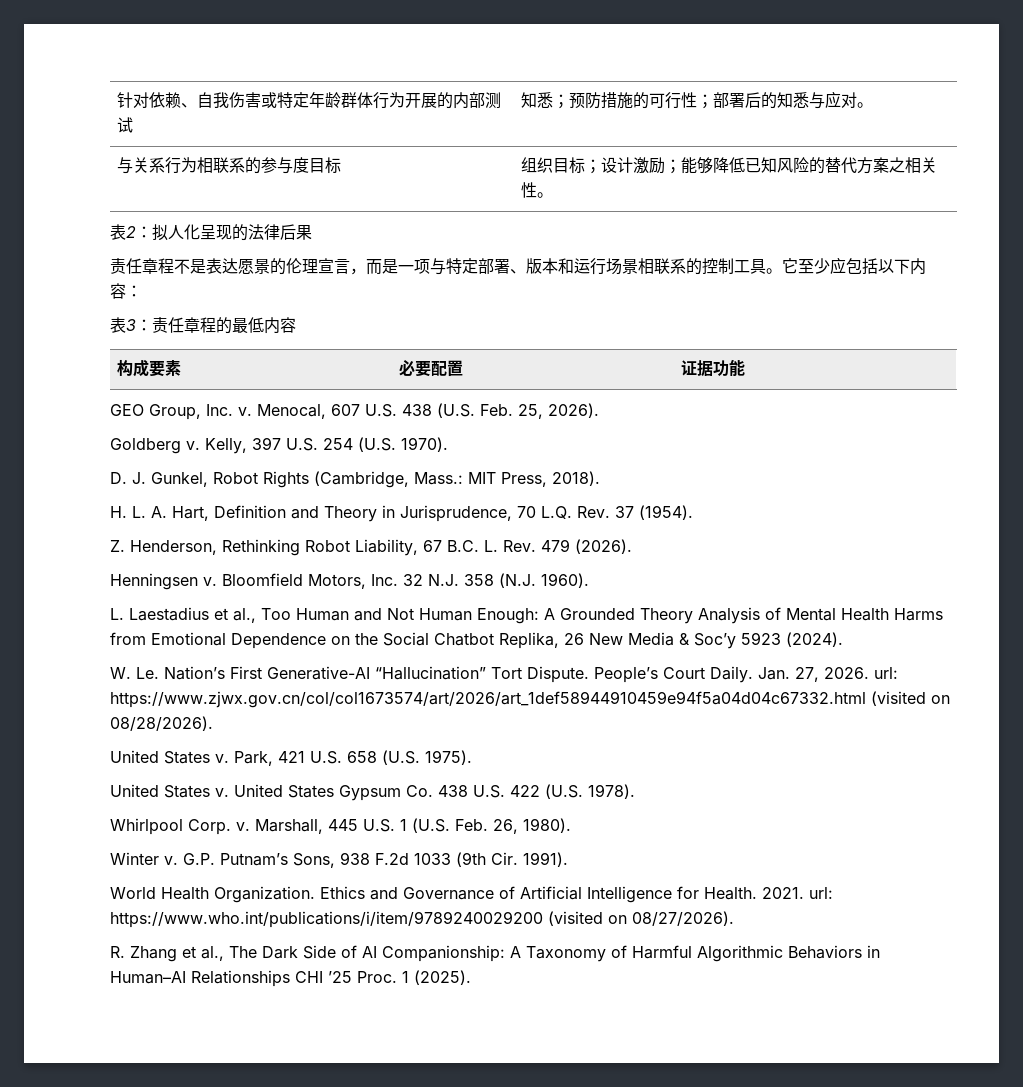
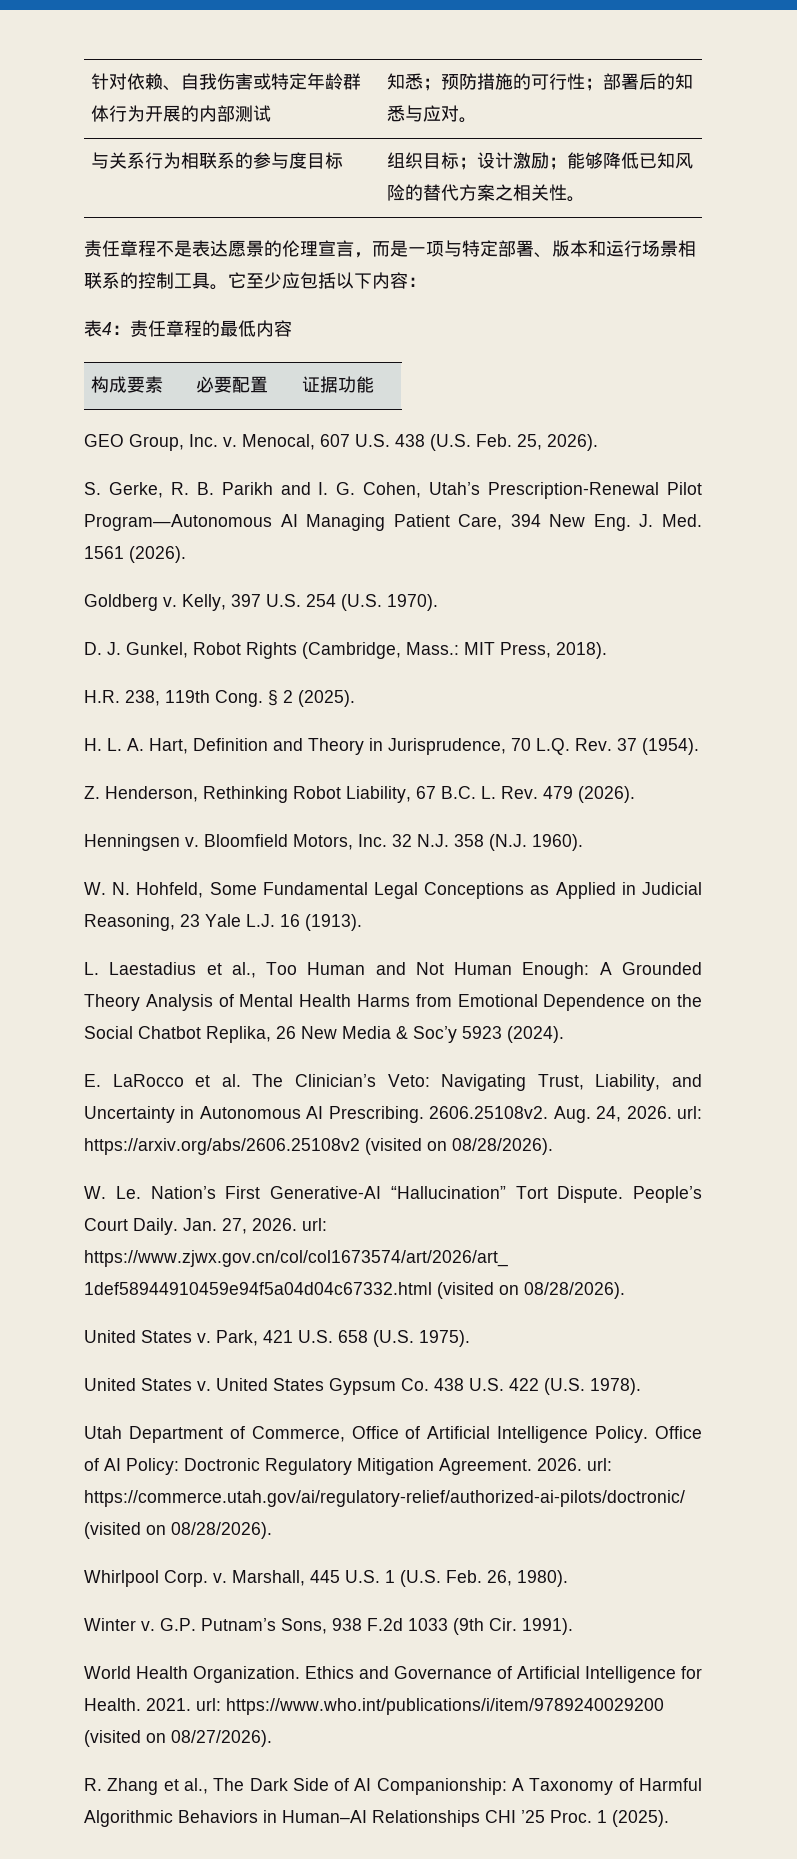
- 表2：拟人化呈现的法律后果
- 表3：责任章程的最低内容
+ 表4：责任章程的最低内容
+ S. Gerke, R. B. Parikh and I. G. Cohen, Utah’s Prescription-Renewal Pilot Program—Autonomous AI Managing Patient Care, 394 New Eng. J. Med. 1561 (2026).
+ H.R. 238, 119th Cong. § 2 (2025).
+ W. N. Hohfeld, Some Fundamental Legal Conceptions as Applied in Judicial Reasoning, 23 Yale L.J. 16 (1913).
+ E. LaRocco et al. The Clinician’s Veto: Navigating Trust, Liability, and Uncertainty in Autonomous AI Prescribing. 2606.25108v2. Aug. 24, 2026. url: https://arxiv.org/abs/2606.25108v2 (visited on 08/28/2026).
+ Utah Department of Commerce, Office of Artificial Intelligence Policy. Office of AI Policy: Doctronic Regulatory Mitigation Agreement. 2026. url: https://commerce.utah.gov/ai/regulatory-relief/authorized-ai-pilots/doctronic/ (visited on 08/28/2026).

